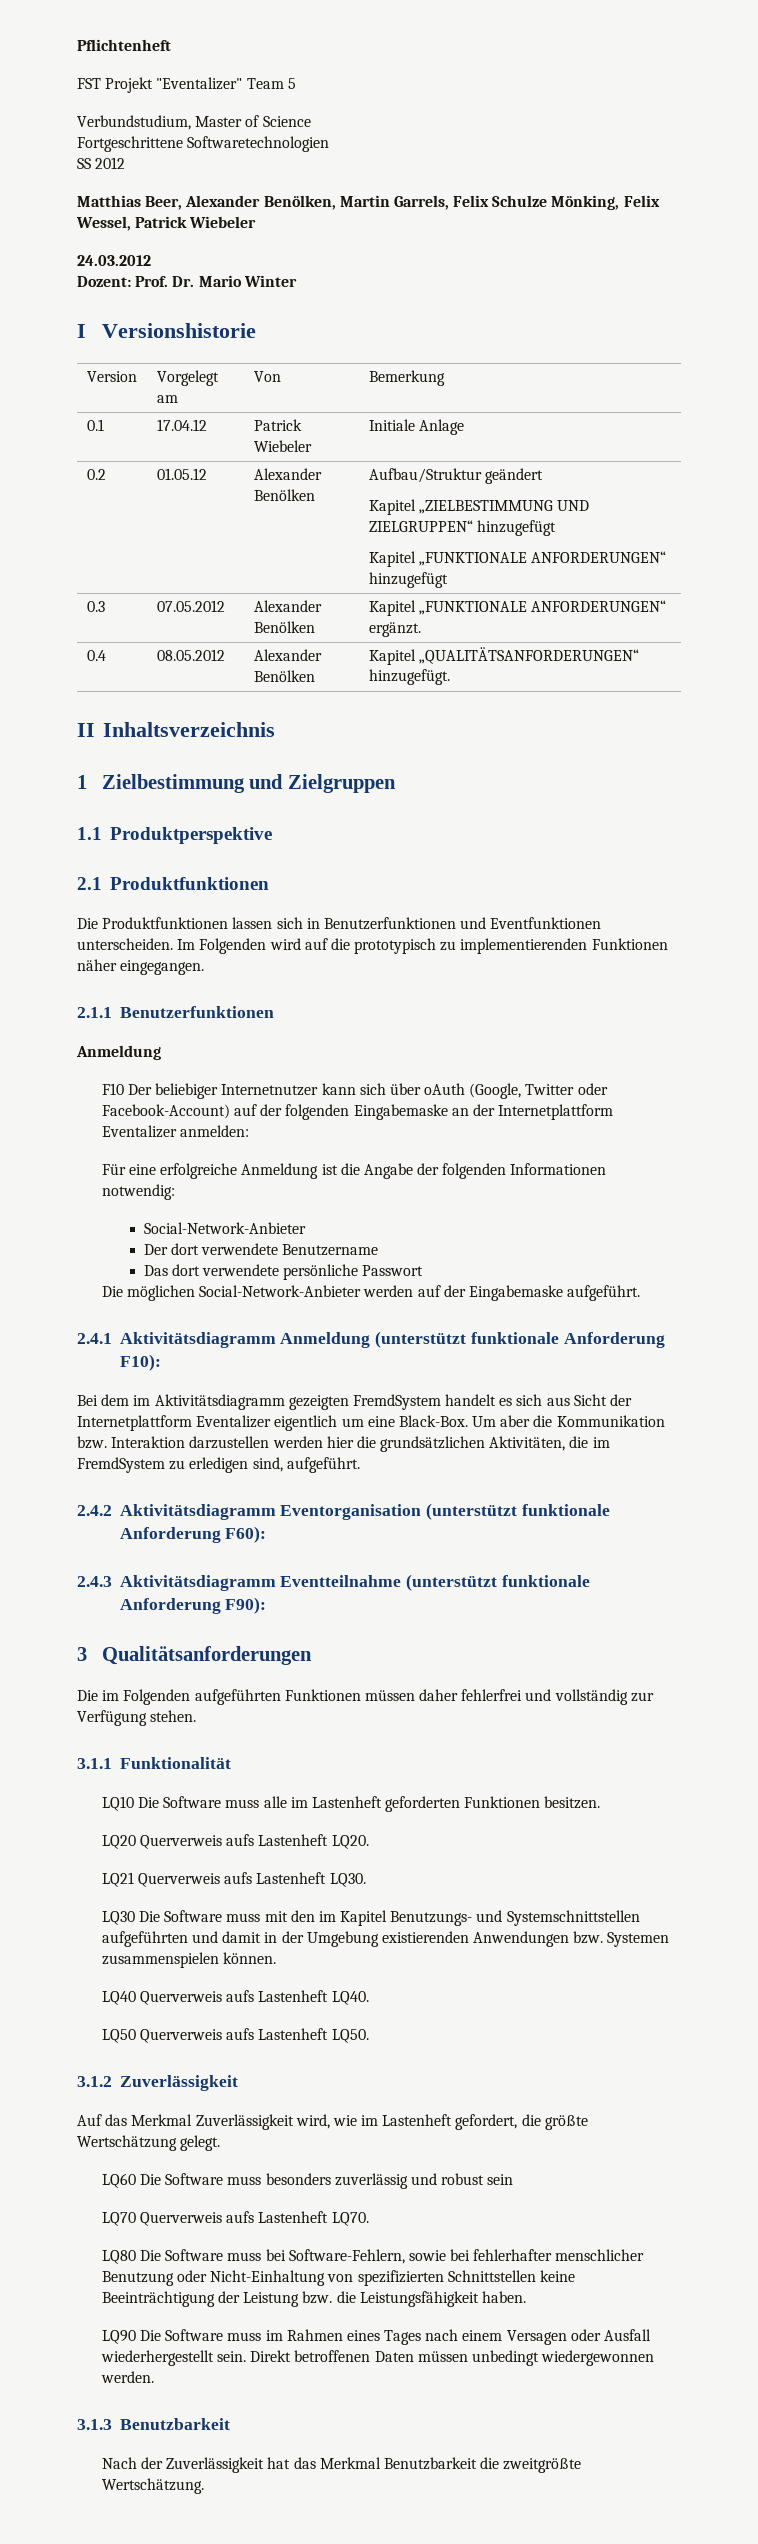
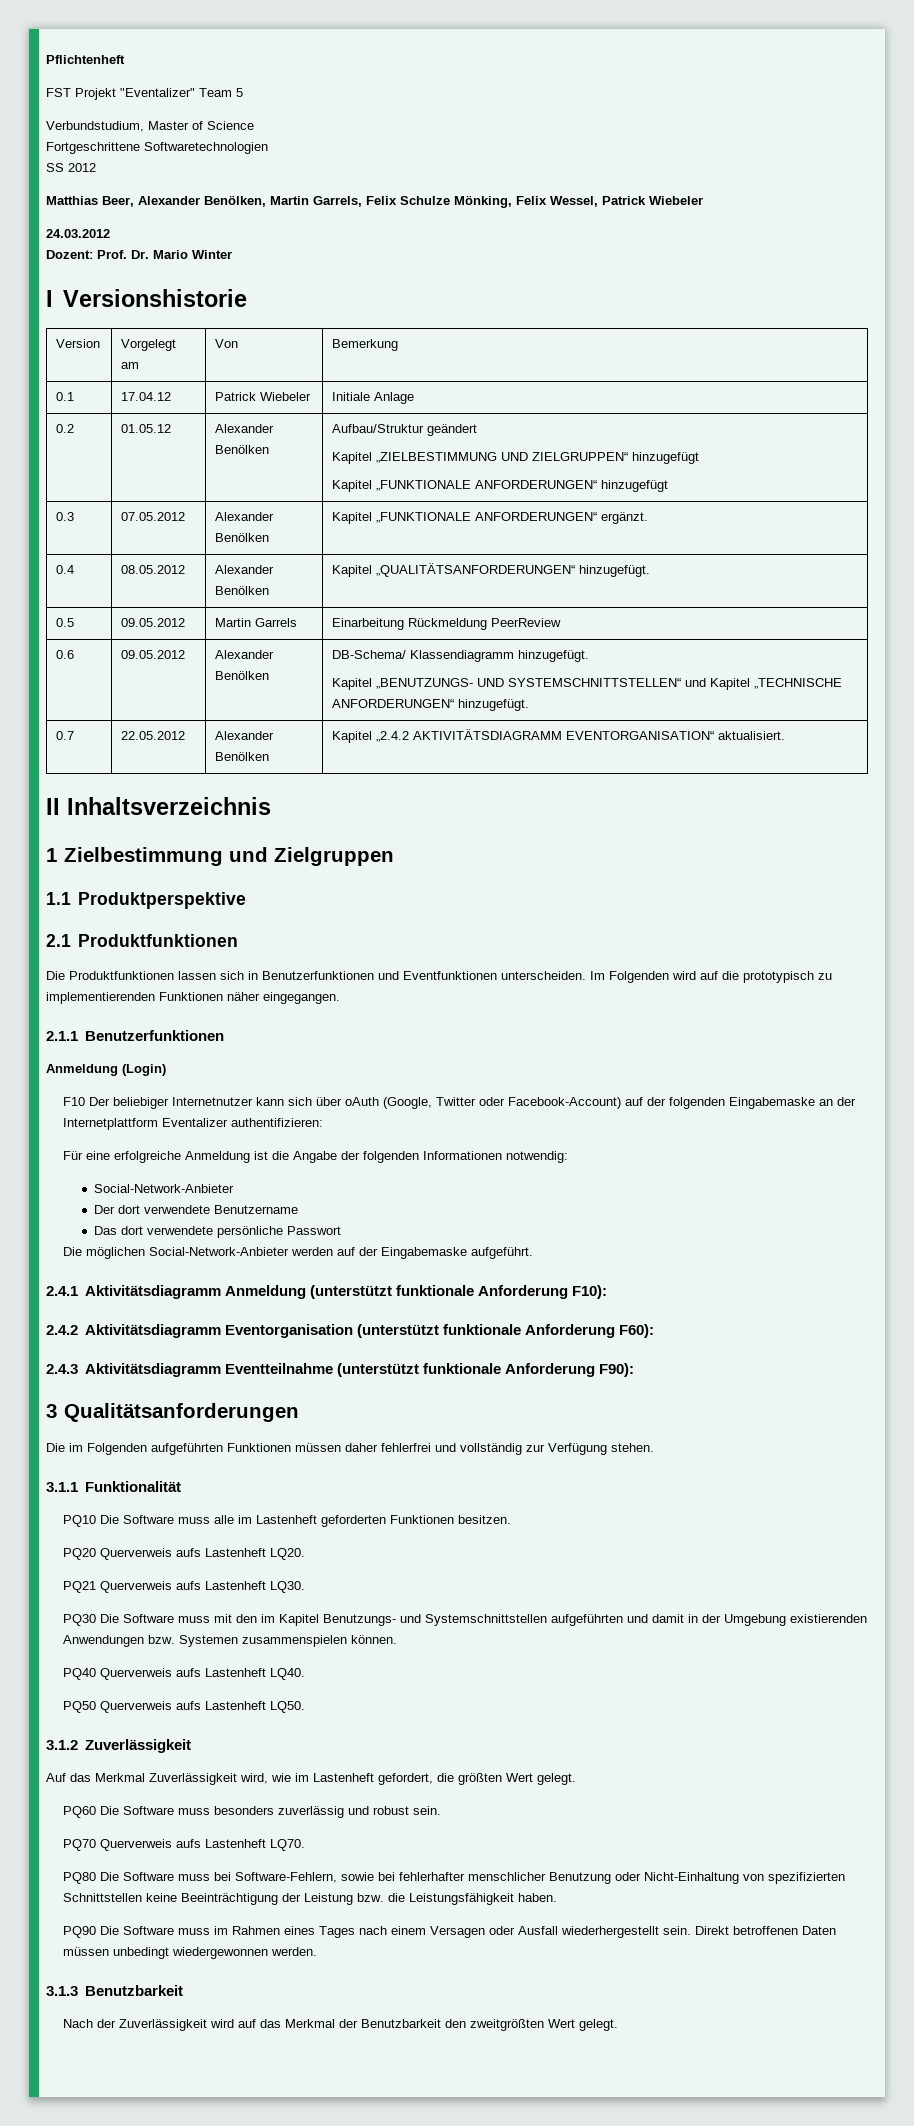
+ 0.5 | 09.05.2012 | Martin Garrels | Einarbeitung Rückmeldung PeerReview
+ 0.6 | 09.05.2012 | Alexander Benölken | DB-Schema/ Klassendiagramm hinzugefügt.
+ Kapitel „BENUTZUNGS- UND SYSTEMSCHNITTSTELLEN“ und Kapitel „TECHNISCHE ANFORDERUNGEN“ hinzugefügt.
+ 0.7 | 22.05.2012 | Alexander Benölken | Kapitel „2.4.2 AKTIVITÄTSDIAGRAMM EVENTORGANISATION“ aktualisiert.
  2.1.1 Benutzerfunktionen
- Anmeldung
+ Anmeldung (Login)
- F10 Der beliebiger Internetnutzer kann sich über oAuth (Google, Twitter oder Facebook-Account) auf der folgenden Eingabemaske an der Internetplattform Eventalizer anmelden:
+ F10 Der beliebiger Internetnutzer kann sich über oAuth (Google, Twitter oder Facebook-Account) auf der folgenden Eingabemaske an der Internetplattform Eventalizer authentifizieren:
- Bei dem im Aktivitätsdiagramm gezeigten FremdSystem handelt es sich aus Sicht der Internetplattform Eventalizer eigentlich um eine Black-Box. Um aber die Kommunikation bzw. Interaktion darzustellen werden hier die grundsätzlichen Aktivitäten, die im FremdSystem zu erledigen sind, aufgeführt.
- LQ10 Die Software muss alle im Lastenheft geforderten Funktionen besitzen.
+ PQ10 Die Software muss alle im Lastenheft geforderten Funktionen besitzen.
- LQ20 Querverweis aufs Lastenheft LQ20.
+ PQ20 Querverweis aufs Lastenheft LQ20.
- LQ21 Querverweis aufs Lastenheft LQ30.
+ PQ21 Querverweis aufs Lastenheft LQ30.
- LQ30 Die Software muss mit den im Kapitel Benutzungs- und Systemschnittstellen aufgeführten und damit in der Umgebung existierenden Anwendungen bzw. Systemen zusammenspielen können.
+ PQ30 Die Software muss mit den im Kapitel Benutzungs- und Systemschnittstellen aufgeführten und damit in der Umgebung existierenden Anwendungen bzw. Systemen zusammenspielen können.
- LQ40 Querverweis aufs Lastenheft LQ40.
+ PQ40 Querverweis aufs Lastenheft LQ40.
- LQ50 Querverweis aufs Lastenheft LQ50.
+ PQ50 Querverweis aufs Lastenheft LQ50.
- Auf das Merkmal Zuverlässigkeit wird, wie im Lastenheft gefordert, die größte Wertschätzung gelegt.
+ Auf das Merkmal Zuverlässigkeit wird, wie im Lastenheft gefordert, die größten Wert gelegt.
- LQ60 Die Software muss besonders zuverlässig und robust sein
- LQ70 Querverweis aufs Lastenheft LQ70.
+ PQ60 Die Software muss besonders zuverlässig und robust sein.
+ PQ70 Querverweis aufs Lastenheft LQ70.
- LQ80 Die Software muss bei Software-Fehlern, sowie bei fehlerhafter menschlicher Benutzung oder Nicht-Einhaltung von spezifizierten Schnittstellen keine Beeinträchtigung der Leistung bzw. die Leistungsfähigkeit haben.
+ PQ80 Die Software muss bei Software-Fehlern, sowie bei fehlerhafter menschlicher Benutzung oder Nicht-Einhaltung von spezifizierten Schnittstellen keine Beeinträchtigung der Leistung bzw. die Leistungsfähigkeit haben.
- LQ90 Die Software muss im Rahmen eines Tages nach einem Versagen oder Ausfall wiederhergestellt sein.
+ PQ90 Die Software muss im Rahmen eines Tages nach einem Versagen oder Ausfall wiederhergestellt sein.
- Nach der Zuverlässigkeit hat das Merkmal Benutzbarkeit die zweitgrößte Wertschätzung.
+ Nach der Zuverlässigkeit wird auf das Merkmal der Benutzbarkeit den zweitgrößten Wert gelegt.

